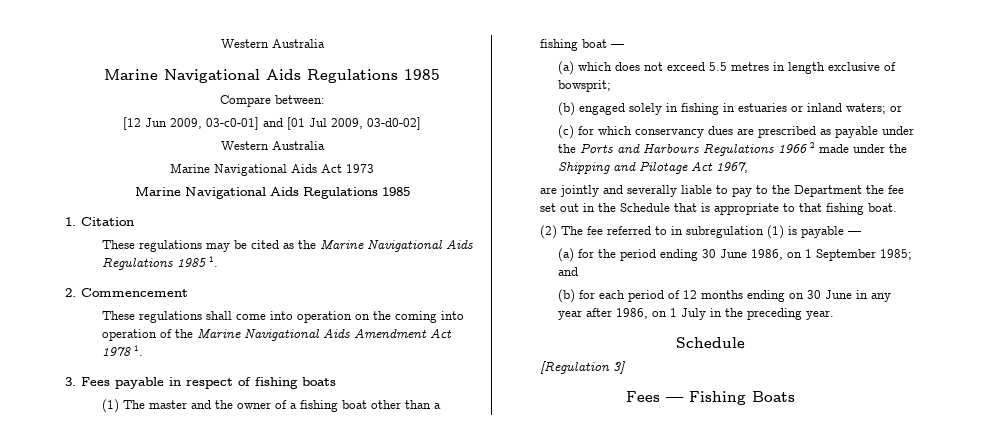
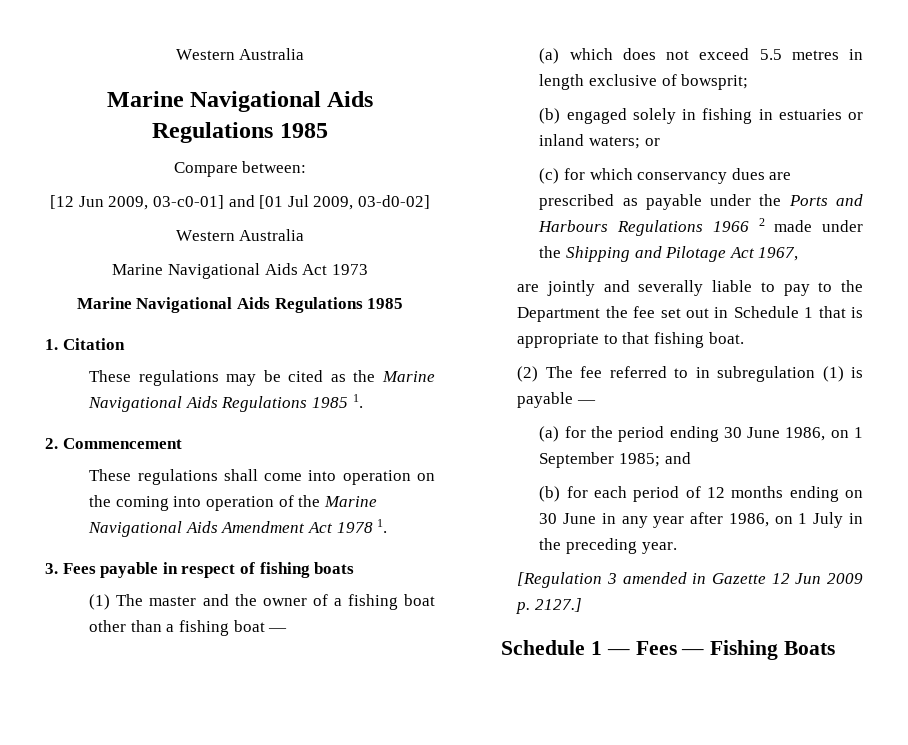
- are jointly and severally liable to pay to the Department the fee set out in the Schedule that is appropriate to that fishing boat.
+ are jointly and severally liable to pay to the Department the fee set out in Schedule 1 that is appropriate to that fishing boat.
  (b) for each period of 12 months ending on 30 June in any year after 1986, on 1 July in the preceding year.
- Schedule
- [Regulation 3]
- Fees — Fishing Boats
+ [Regulation 3 amended in Gazette 12 Jun 2009 p. 2127.]
+ Schedule 1 — Fees — Fishing Boats

